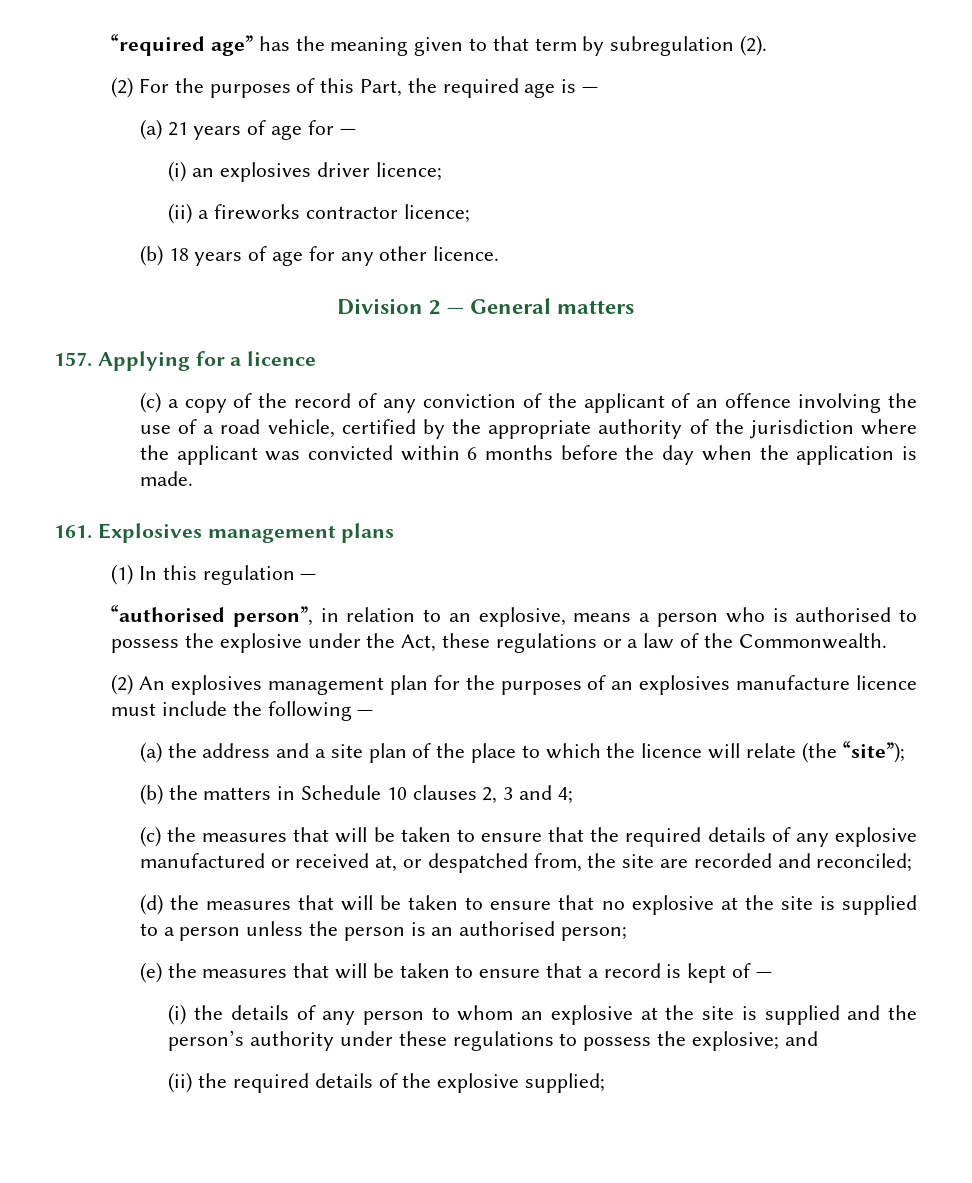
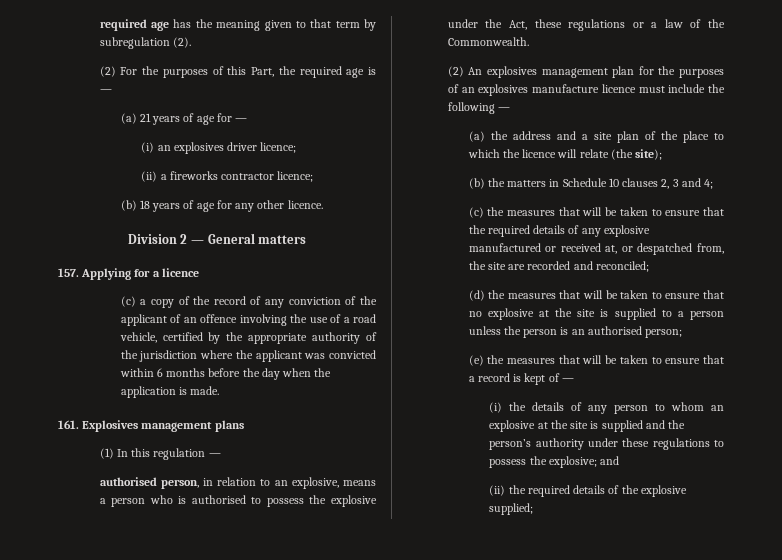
- “required age” has the meaning given to that term by subregulation (2).
+ required age has the meaning given to that term by subregulation (2).
- “authorised person”, in relation to an explosive, means a person who is authorised to possess the explosive under the Act, these regulations or a law of the Commonwealth.
+ authorised person, in relation to an explosive, means a person who is authorised to possess the explosive under the Act, these regulations or a law of the Commonwealth.
- (a) the address and a site plan of the place to which the licence will relate (the “site”);
+ (a) the address and a site plan of the place to which the licence will relate (the site);

